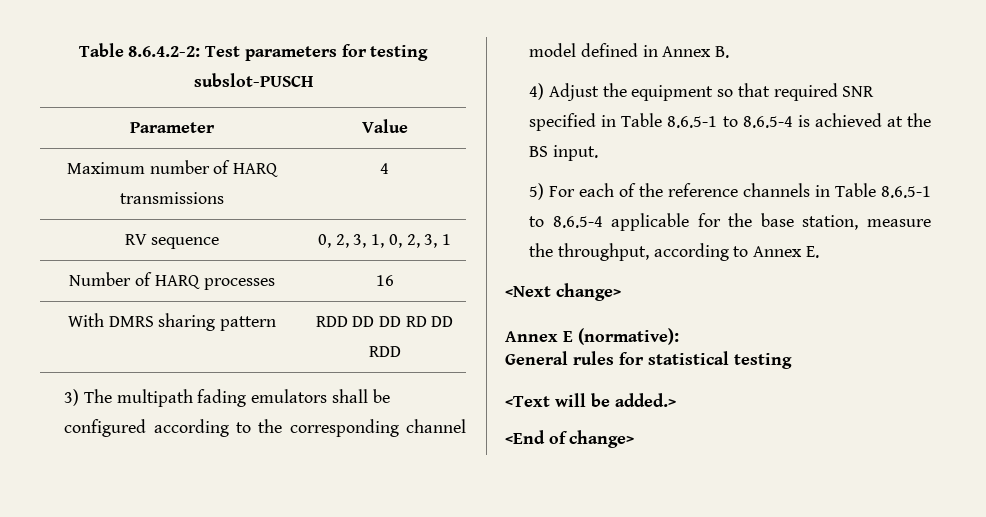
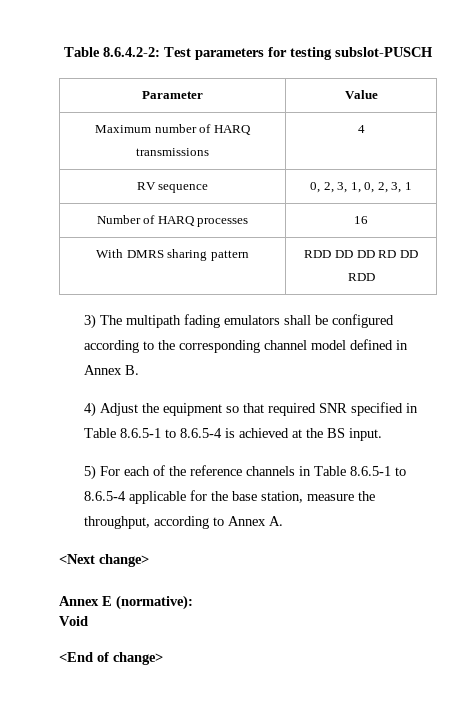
- 5) For each of the reference channels in Table 8.6.5-1 to 8.6.5-4 applicable for the base station, measure the throughput, according to Annex E.
+ 5) For each of the reference channels in Table 8.6.5-1 to 8.6.5-4 applicable for the base station, measure the throughput, according to Annex A.
- General rules for statistical testing
- <Text will be added.>
+ Void

